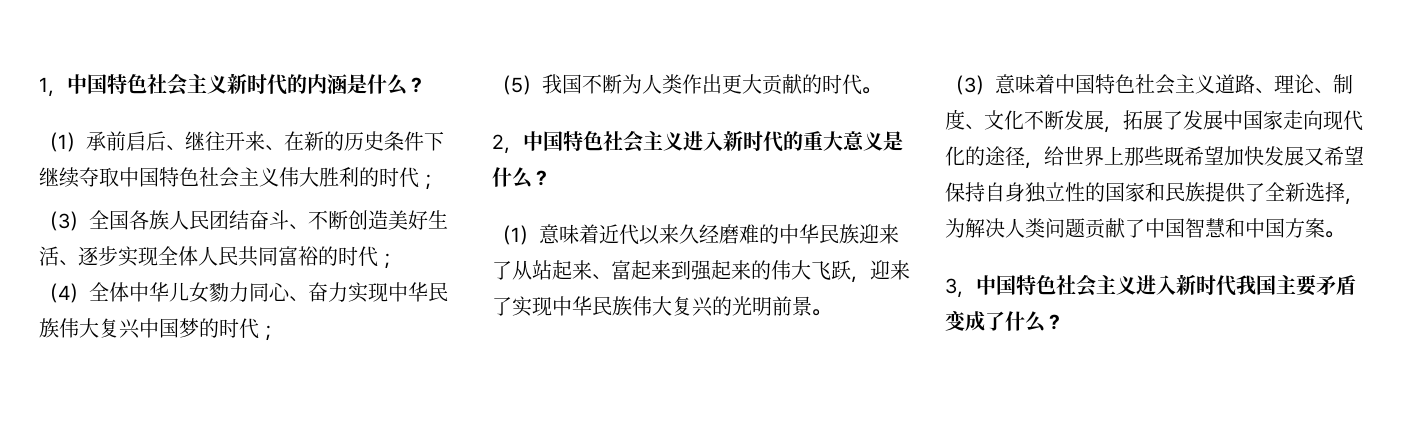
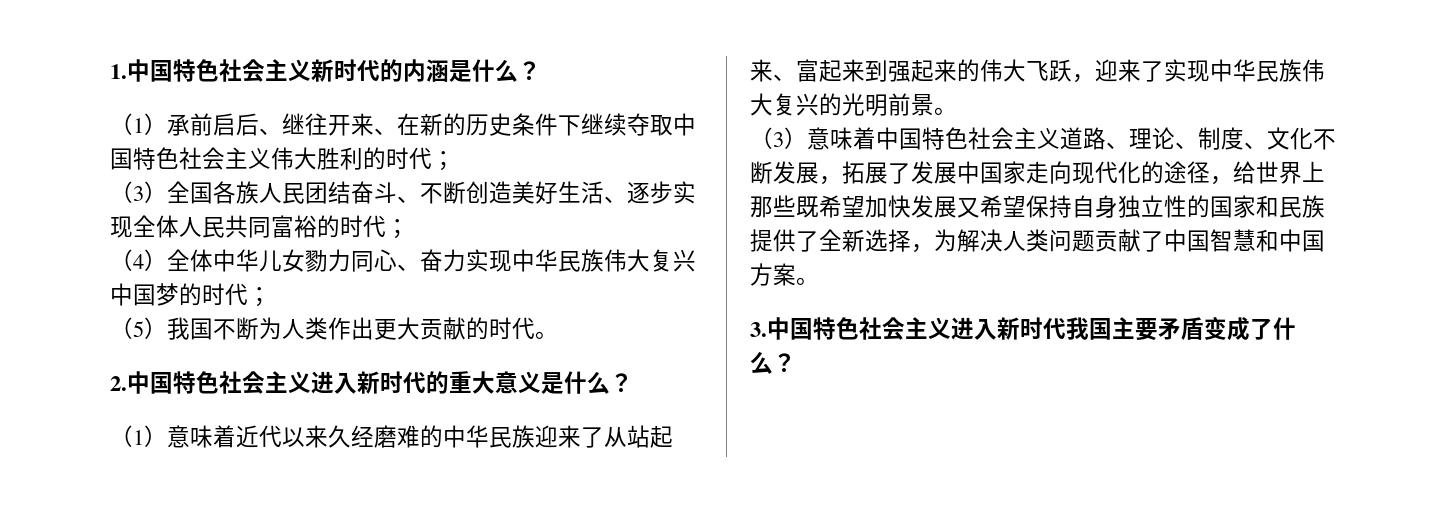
- 1，中国特色社会主义新时代的内涵是什么？
+ 1.中国特色社会主义新时代的内涵是什么？
- 2，中国特色社会主义进入新时代的重大意义是什么？
+ 2.中国特色社会主义进入新时代的重大意义是什么？
- 3，中国特色社会主义进入新时代我国主要矛盾变成了什么？
+ 3.中国特色社会主义进入新时代我国主要矛盾变成了什么？

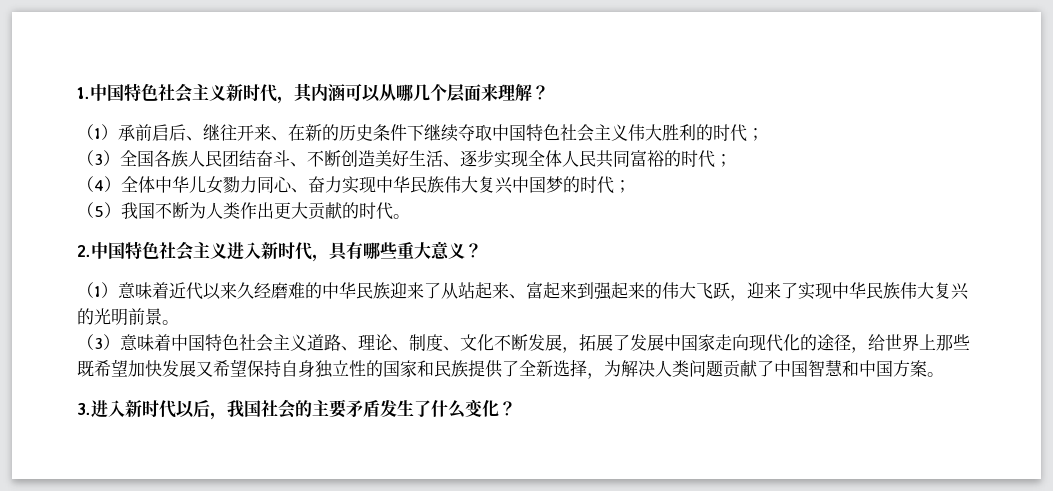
- 1.中国特色社会主义新时代的内涵是什么？
+ 1.中国特色社会主义新时代，其内涵可以从哪几个层面来理解？
- 2.中国特色社会主义进入新时代的重大意义是什么？
+ 2.中国特色社会主义进入新时代，具有哪些重大意义？
- 3.中国特色社会主义进入新时代我国主要矛盾变成了什么？
+ 3.进入新时代以后，我国社会的主要矛盾发生了什么变化？

